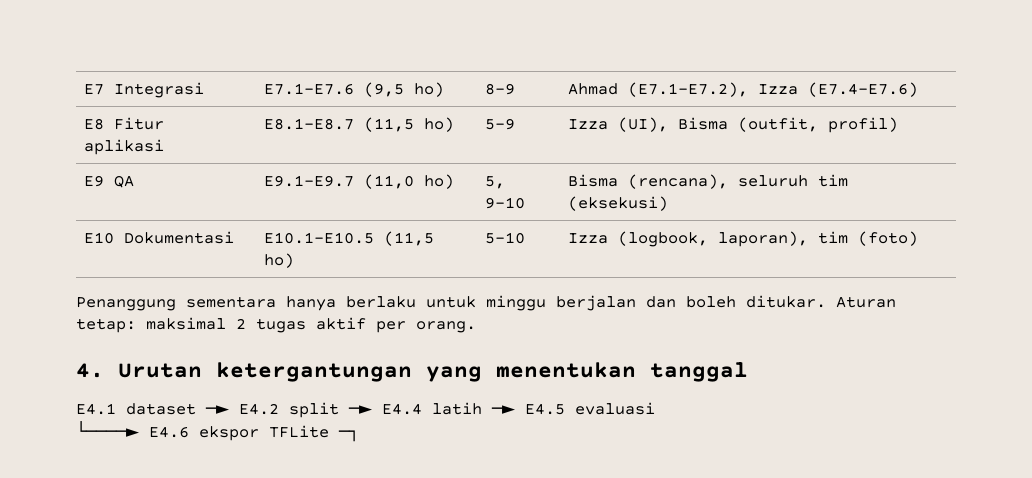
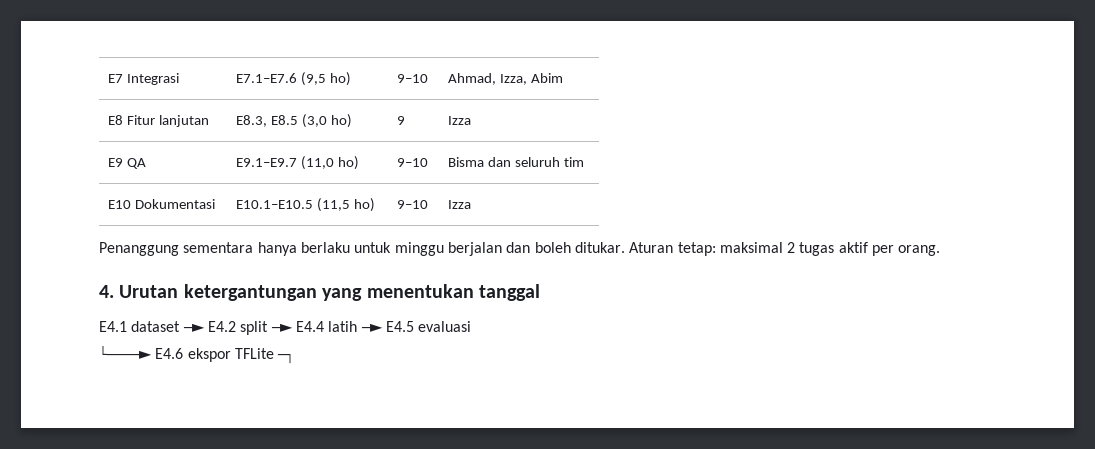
- E7 Integrasi | E7.1–E7.6 (9,5 ho) | 8–9 | Ahmad (E7.1–E7.2), Izza (E7.4–E7.6)
- E8 Fitur aplikasi | E8.1–E8.7 (11,5 ho) | 5–9 | Izza (UI), Bisma (outfit, profil)
+ E7 Integrasi | E7.1–E7.6 (9,5 ho) | 9–10 | Ahmad, Izza, Abim
+ E8 Fitur lanjutan | E8.3, E8.5 (3,0 ho) | 9 | Izza
- E9 QA | E9.1–E9.7 (11,0 ho) | 5, 9–10 | Bisma (rencana), seluruh tim (eksekusi)
+ E9 QA | E9.1–E9.7 (11,0 ho) | 9–10 | Bisma dan seluruh tim
- E10 Dokumentasi | E10.1–E10.5 (11,5 ho) | 5–10 | Izza (logbook, laporan), tim (foto)
+ E10 Dokumentasi | E10.1–E10.5 (11,5 ho) | 9–10 | Izza

